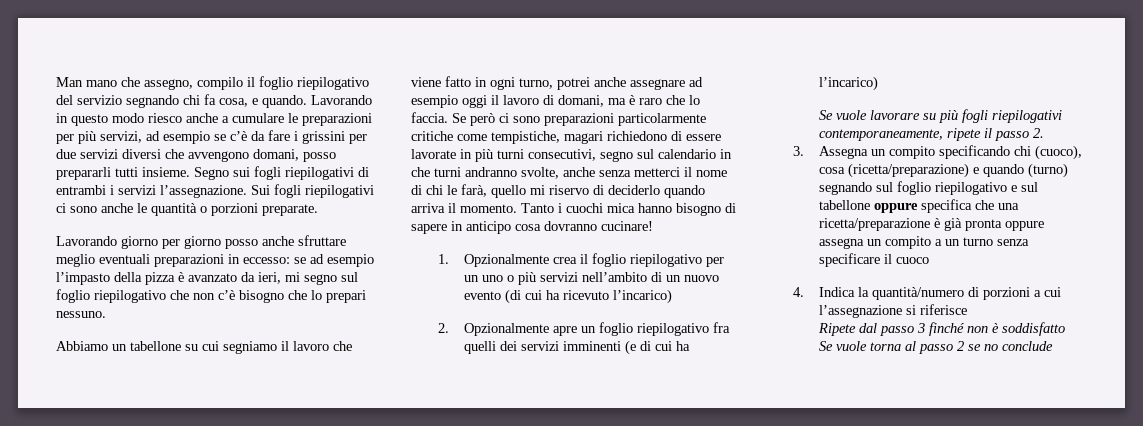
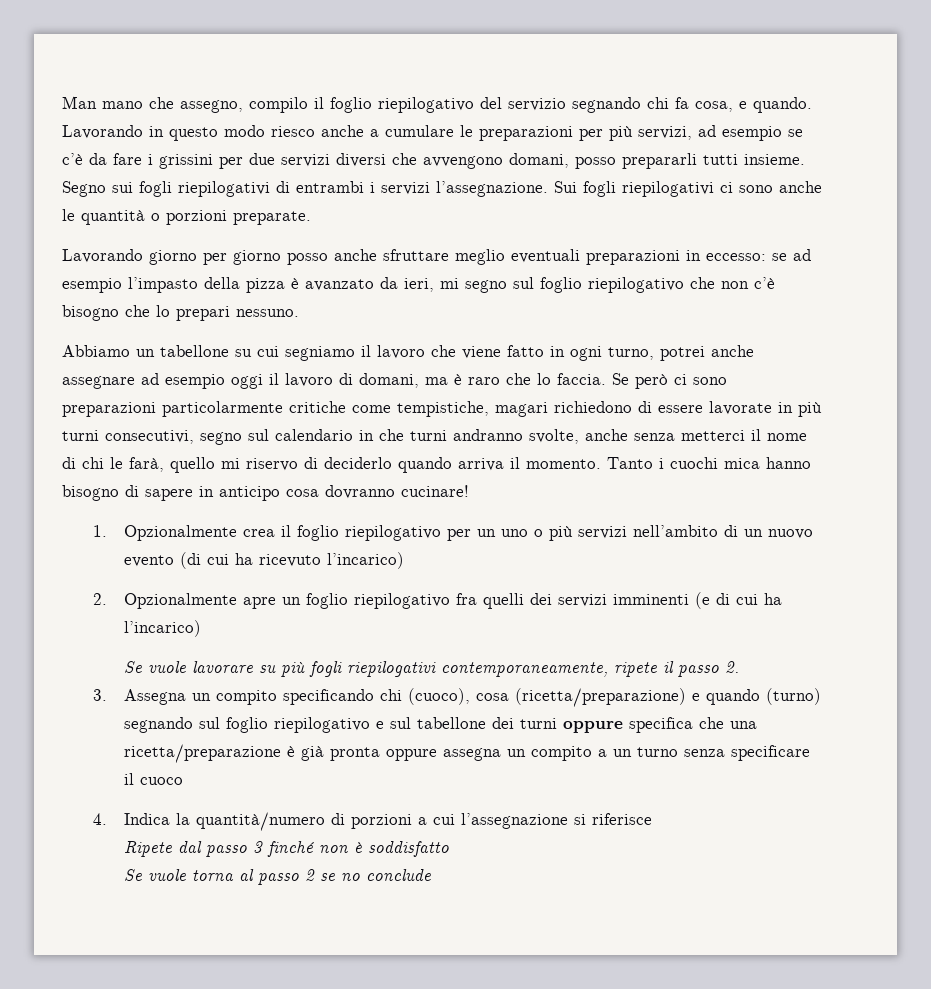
- 3. Assegna un compito specificando chi (cuoco), cosa (ricetta/preparazione) e quando (turno) segnando sul foglio riepilogativo e sul tabellone oppure specifica che una ricetta/preparazione è già pronta oppure assegna un compito a un turno senza specificare il cuoco
+ 3. Assegna un compito specificando chi (cuoco), cosa (ricetta/preparazione) e quando (turno) segnando sul foglio riepilogativo e sul tabellone dei turni oppure specifica che una ricetta/preparazione è già pronta oppure assegna un compito a un turno senza specificare il cuoco

